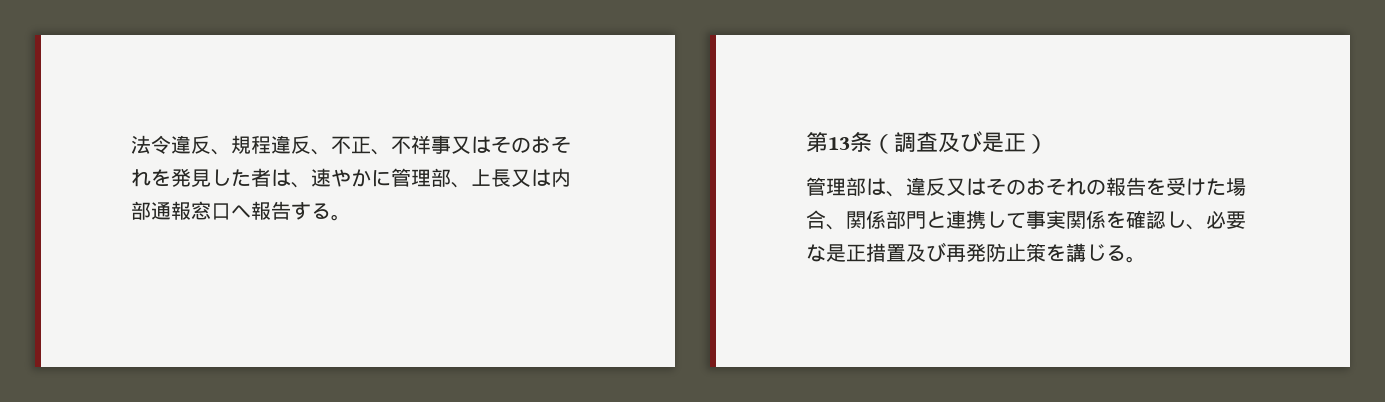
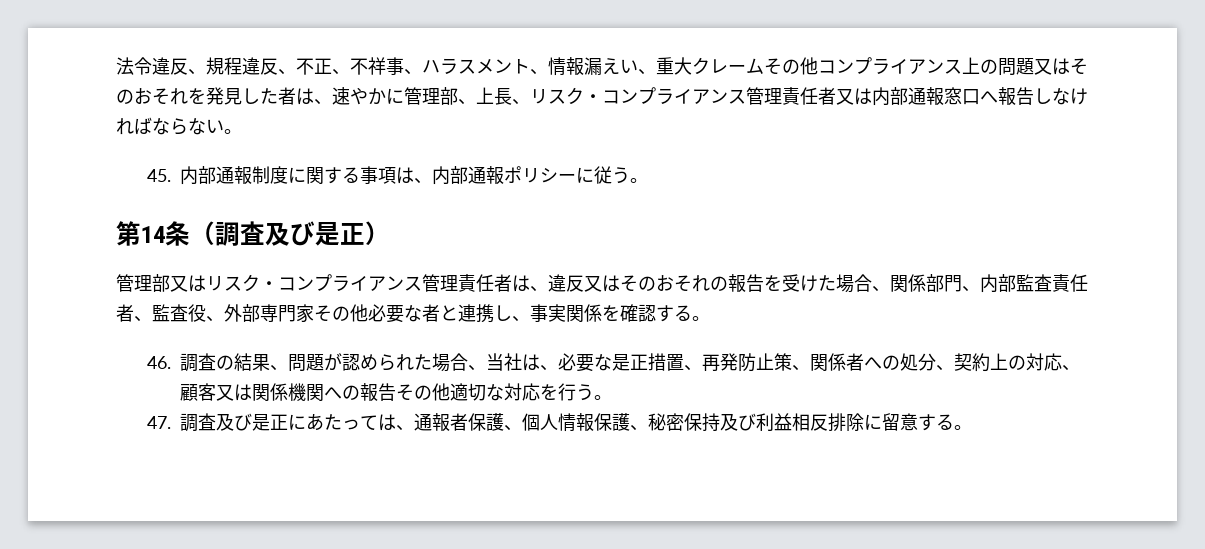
- 法令違反、規程違反、不正、不祥事又はそのおそれを発見した者は、速やかに管理部、上長又は内部通報窓口へ報告する。
+ 法令違反、規程違反、不正、不祥事、ハラスメント、情報漏えい、重大クレームその他コンプライアンス上の問題又はそのおそれを発見した者は、速やかに管理部、上長、リスク・コンプライアンス管理責任者又は内部通報窓口へ報告しなければならない。
+ 45.内部通報制度に関する事項は、内部通報ポリシーに従う。
- 第13条（調査及び是正）
+ 第14条（調査及び是正）
- 管理部は、違反又はそのおそれの報告を受けた場合、関係部門と連携して事実関係を確認し、必要な是正措置及び再発防止策を講じる。
+ 管理部又はリスク・コンプライアンス管理責任者は、違反又はそのおそれの報告を受けた場合、関係部門、内部監査責任者、監査役、外部専門家その他必要な者と連携し、事実関係を確認する。
+ 46.調査の結果、問題が認められた場合、当社は、必要な是正措置、再発防止策、関係者への処分、契約上の対応、顧客又は関係機関への報告その他適切な対応を行う。
+ 47.調査及び是正にあたっては、通報者保護、個人情報保護、秘密保持及び利益相反排除に留意する。

